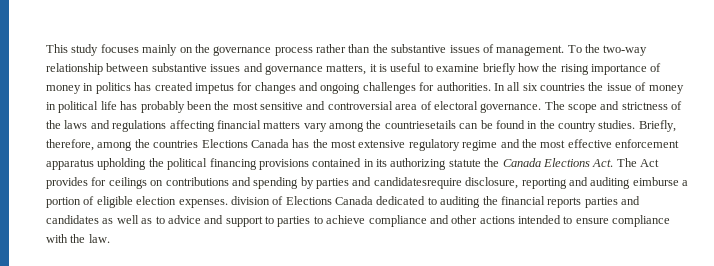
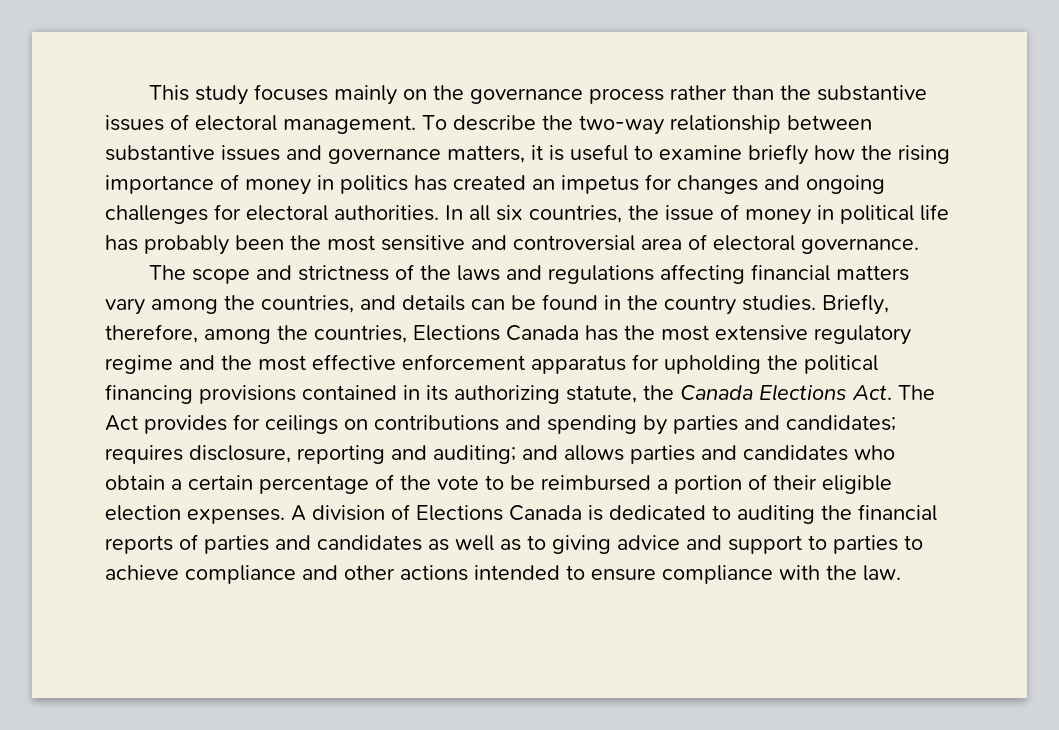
- This study focuses mainly on the governance process rather than the substantive issues of management.
+ This study focuses mainly on the governance process rather than the substantive issues of electoral management.
- To the two-way relationship between substantive issues and governance matters, it is useful to examine briefly how the rising importance of money in politics has created impetus for changes and ongoing challenges for authorities.
+ To describe the two-way relationship between substantive issues and governance matters, it is useful to examine briefly how the rising importance of money in politics has created an impetus for changes and ongoing challenges for electoral authorities.
- In all six countries the issue of money in political life has probably been the most sensitive and controversial area of electoral governance. The scope and strictness of the laws and regulations affecting financial matters vary among the countriesetails can be found in the country studies.
+ In all six countries, the issue of money in political life has probably been the most sensitive and controversial area of electoral governance.
+ The scope and strictness of the laws and regulations affecting financial matters vary among the countries, and details can be found in the country studies.
- Briefly, therefore, among the countries Elections Canada has the most extensive regulatory regime and the most effective enforcement apparatus upholding the political financing provisions contained in its authorizing statute the Canada Elections Act. The Act provides for ceilings on contributions and spending by parties and candidatesrequire disclosure, reporting and auditing eimburse a portion of eligible election expenses. division of Elections Canada dedicated to auditing the financial reports parties and candidates as well as to advice and support to parties to achieve compliance and other actions intended to ensure compliance with the law.
+ Briefly, therefore, among the countries, Elections Canada has the most extensive regulatory regime and the most effective enforcement apparatus for upholding the political financing provisions contained in its authorizing statute, the Canada Elections Act. The Act provides for ceilings on contributions and spending by parties and candidates; requires disclosure, reporting and auditing; and allows parties and candidates who obtain a certain percentage of the vote to be reimbursed a portion of their eligible election expenses. A division of Elections Canada is dedicated to auditing the financial reports of parties and candidates as well as to giving advice and support to parties to achieve compliance and other actions intended to ensure compliance with the law.

